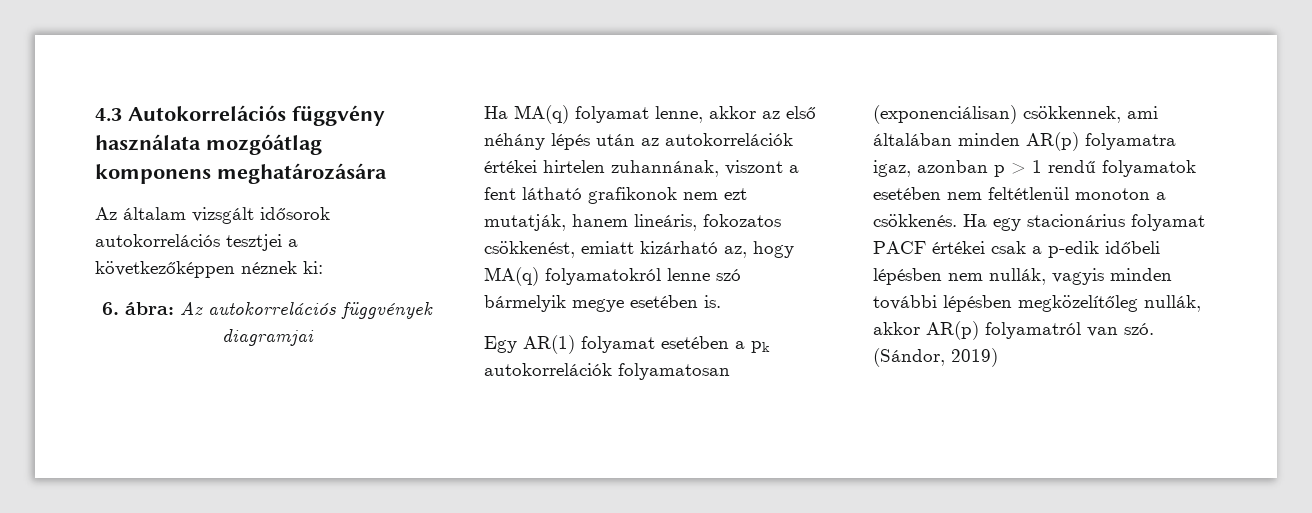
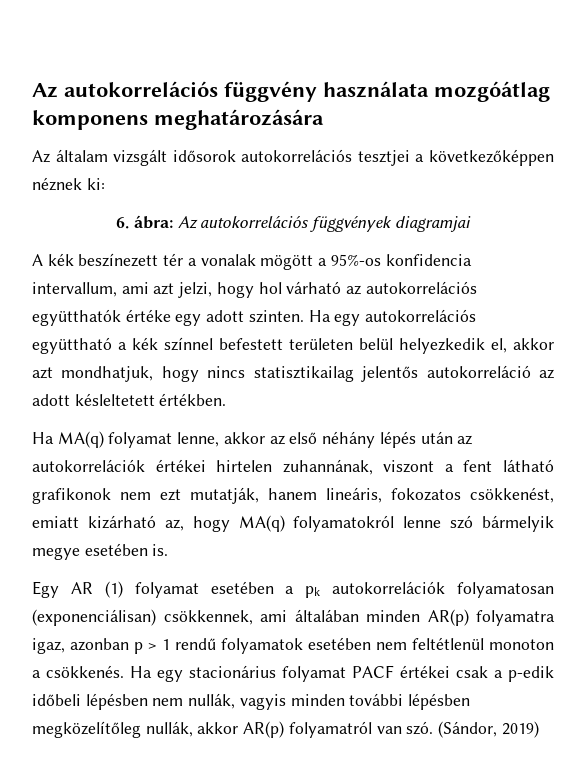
- 4.3 Autokorrelációs függvény használata mozgóátlag komponens meghatározására
+ Az autokorrelációs függvény használata mozgóátlag komponens meghatározására
+ A kék beszínezett tér a vonalak mögött a 95%-os konfidencia intervallum, ami azt jelzi, hogy hol várható az autokorrelációs együtthatók értéke egy adott szinten. Ha egy autokorrelációs együttható a kék színnel befestett területen belül helyezkedik el, akkor azt mondhatjuk, hogy nincs statisztikailag jelentős autokorreláció az adott késleltetett értékben.
- Egy AR(1) folyamat esetében a pk autokorrelációk folyamatosan (exponenciálisan) csökkennek, ami általában minden AR(p) folyamatra igaz, azonban p > 1 rendű folyamatok esetében nem feltétlenül monoton a csökkenés.
+ Egy AR (1) folyamat esetében a pk autokorrelációk folyamatosan (exponenciálisan) csökkennek, ami általában minden AR(p) folyamatra igaz, azonban p > 1 rendű folyamatok esetében nem feltétlenül monoton a csökkenés.

